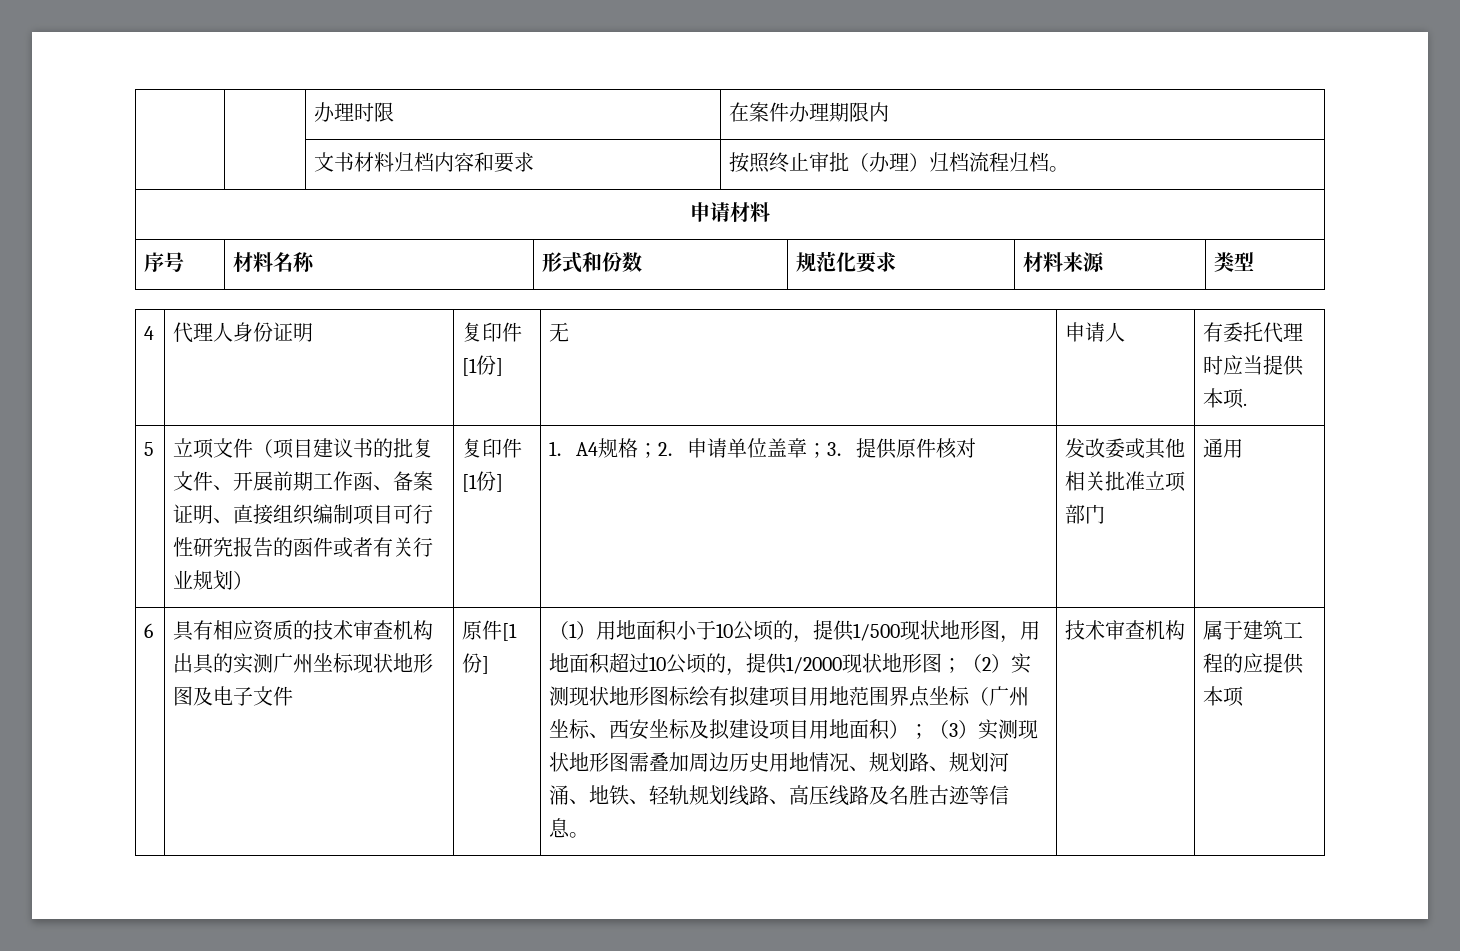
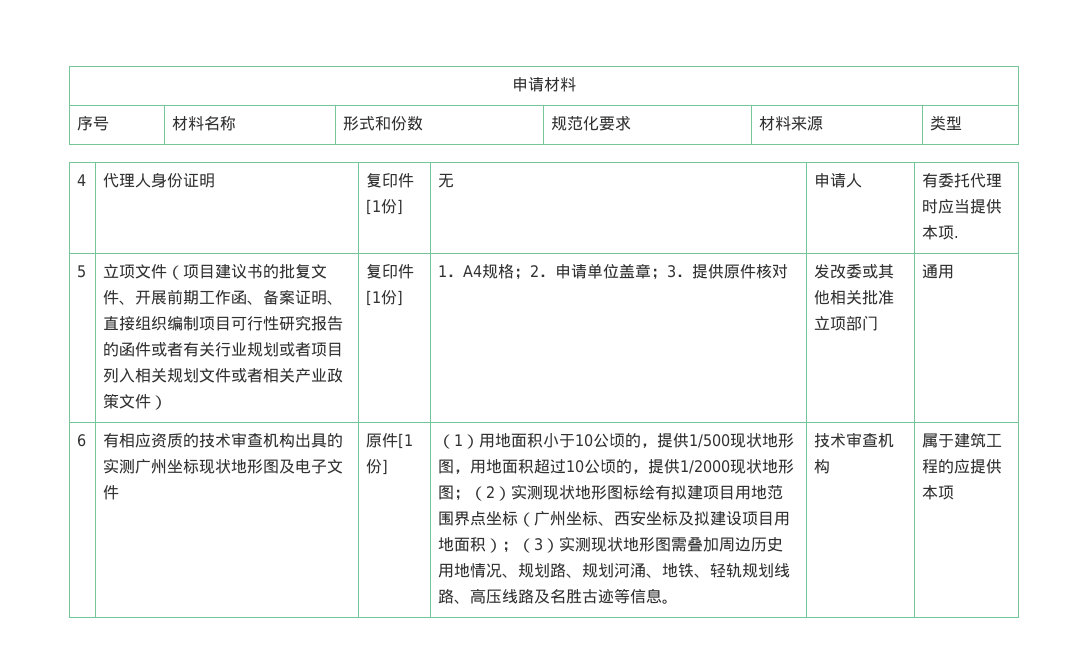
- | | 办理时限 | 在案件办理期限内
- | | 文书材料归档内容和要求 | 按照终止审批（办理）归档流程归档。
- 立项文件（项目建议书的批复文件、开展前期工作函、备案证明、直接组织编制项目可行性研究报告的函件或者有关行业规划）
+ 立项文件（项目建议书的批复文件、开展前期工作函、备案证明、直接组织编制项目可行性研究报告的函件或者有关行业规划或者项目列入相关规划文件或者相关产业政策文件）
- 具有相应资质的技术审查机构出具的实测广州坐标现状地形图及电子文件
+ 有相应资质的技术审查机构出具的实测广州坐标现状地形图及电子文件

